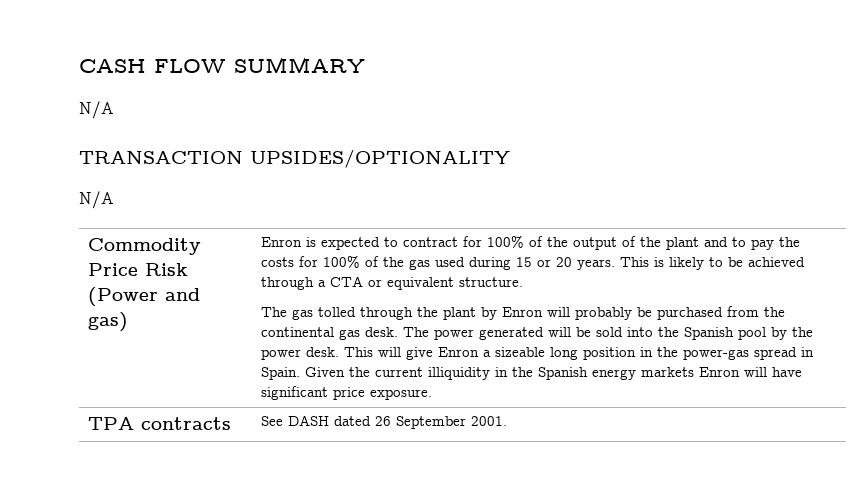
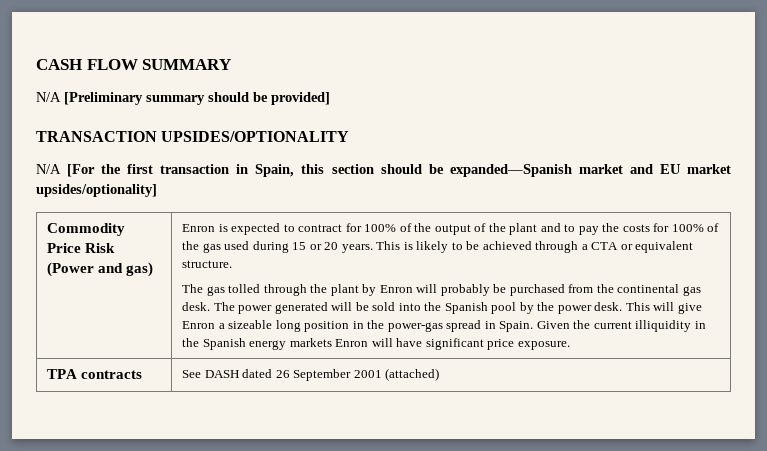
  CASH FLOW SUMMARY
- N/A
+ N/A [Preliminary summary should be provided]
  TRANSACTION UPSIDES/OPTIONALITY
- N/A
+ N/A [For the first transaction in Spain, this section should be expanded—Spanish market and EU market upsides/optionality]
- TPA contracts | See DASH dated 26 September 2001.
+ TPA contracts | See DASH dated 26 September 2001 (attached)

